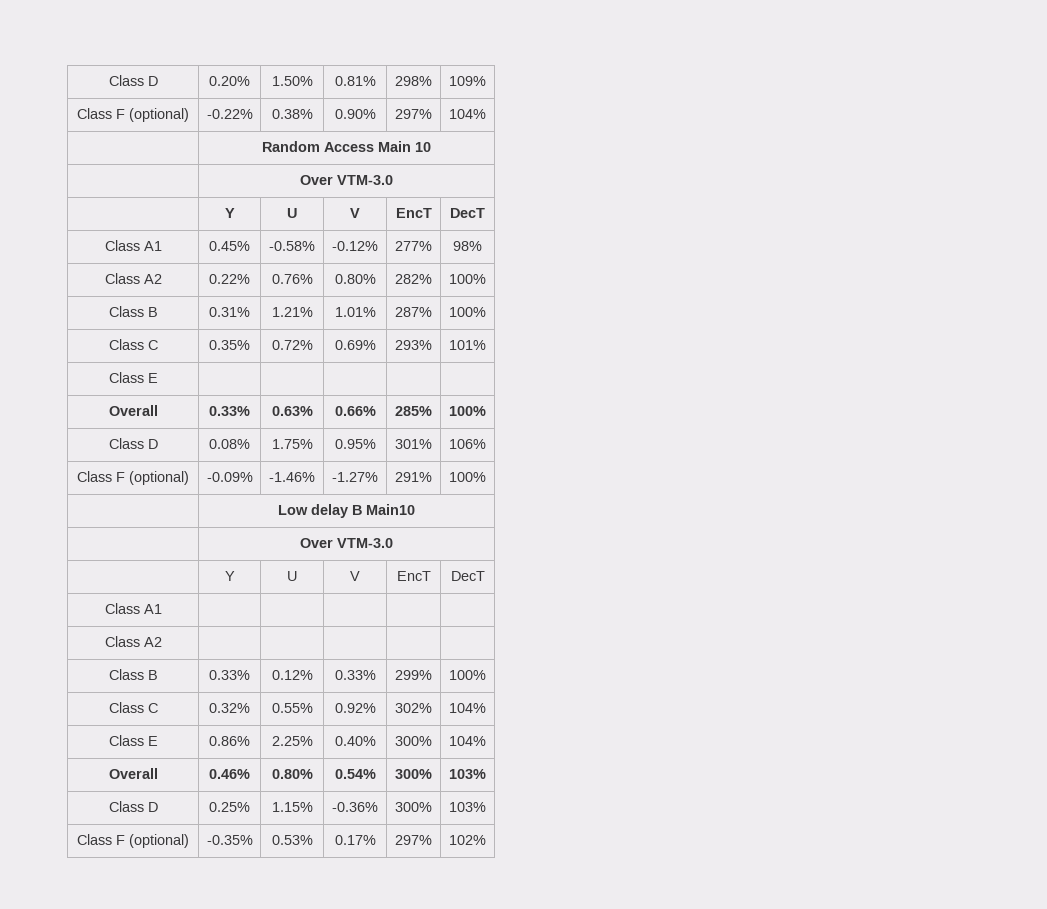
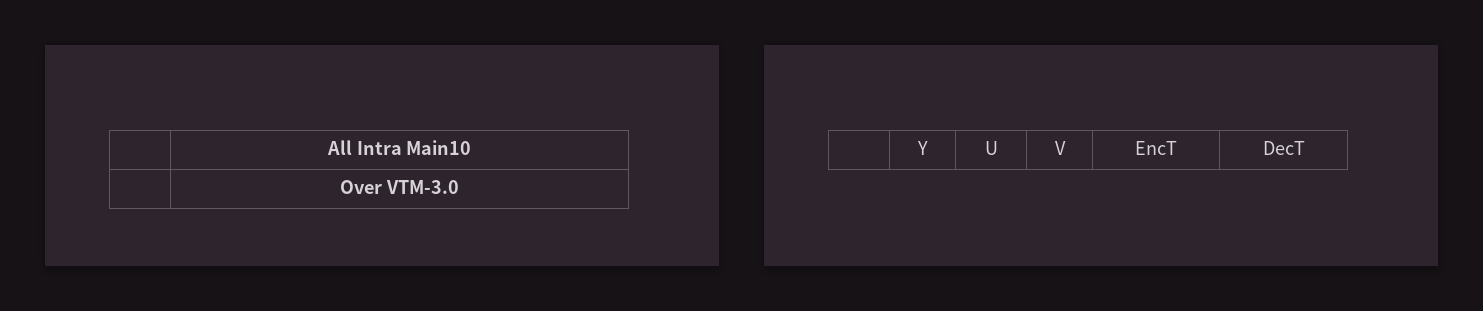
- Class D | 0.20% | 1.50% | 0.81% | 298% | 109%
- Class F (optional) | -0.22% | 0.38% | 0.90% | 297% | 104%
- | Random Access Main 10
- | Over VTM-3.0
- | Y | U | V | EncT | DecT
- Class A1 | 0.45% | -0.58% | -0.12% | 277% | 98%
- Class A2 | 0.22% | 0.76% | 0.80% | 282% | 100%
- Class B | 0.31% | 1.21% | 1.01% | 287% | 100%
- Class C | 0.35% | 0.72% | 0.69% | 293% | 101%
- Class E | | | | |
- Overall | 0.33% | 0.63% | 0.66% | 285% | 100%
- Class D | 0.08% | 1.75% | 0.95% | 301% | 106%
- Class F (optional) | -0.09% | -1.46% | -1.27% | 291% | 100%
- | Low delay B Main10
+ | All Intra Main10
- Class A1 | | | | |
- Class A2 | | | | |
- Class B | 0.33% | 0.12% | 0.33% | 299% | 100%
- Class C | 0.32% | 0.55% | 0.92% | 302% | 104%
- Class E | 0.86% | 2.25% | 0.40% | 300% | 104%
- Overall | 0.46% | 0.80% | 0.54% | 300% | 103%
- Class D | 0.25% | 1.15% | -0.36% | 300% | 103%
- Class F (optional) | -0.35% | 0.53% | 0.17% | 297% | 102%

